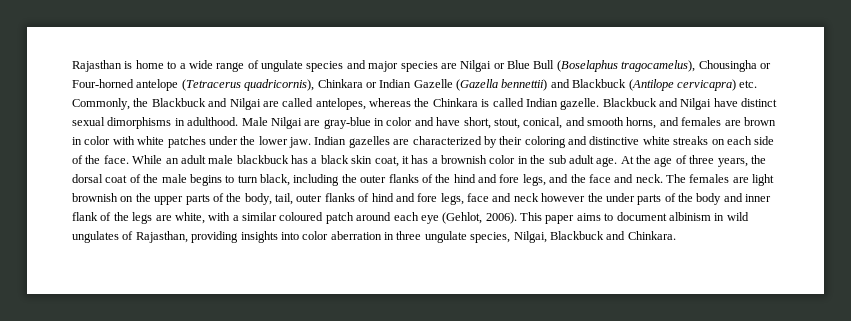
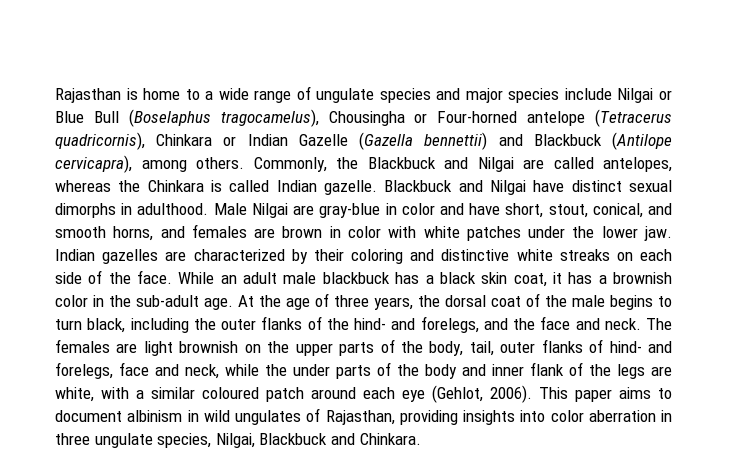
- Rajasthan is home to a wide range of ungulate species and major species are Nilgai or Blue Bull (Boselaphus tragocamelus), Chousingha or Four-horned antelope (Tetracerus quadricornis), Chinkara or Indian Gazelle (Gazella bennettii) and Blackbuck (Antilope cervicapra) etc. Commonly, the Blackbuck and Nilgai are called antelopes, whereas the Chinkara is called Indian gazelle.
+ Rajasthan is home to a wide range of ungulate species and major species include Nilgai or Blue Bull (Boselaphus tragocamelus), Chousingha or Four-horned antelope (Tetracerus quadricornis), Chinkara or Indian Gazelle (Gazella bennettii) and Blackbuck (Antilope cervicapra), among others. Commonly, the Blackbuck and Nilgai are called antelopes, whereas the Chinkara is called Indian gazelle.
- Blackbuck and Nilgai have distinct sexual dimorphisms in adulthood.
+ Blackbuck and Nilgai have distinct sexual dimorphs in adulthood.
- While an adult male blackbuck has a black skin coat, it has a brownish color in the sub adult age.
+ While an adult male blackbuck has a black skin coat, it has a brownish color in the sub-adult age.
- At the age of three years, the dorsal coat of the male begins to turn black, including the outer flanks of the hind and fore legs, and the face and neck.
+ At the age of three years, the dorsal coat of the male begins to turn black, including the outer flanks of the hind- and forelegs, and the face and neck.
- The females are light brownish on the upper parts of the body, tail, outer flanks of hind and fore legs, face and neck however the under parts of the body and inner flank of the legs are white, with a similar coloured patch around each eye (Gehlot, 2006).
+ The females are light brownish on the upper parts of the body, tail, outer flanks of hind- and forelegs, face and neck, while the under parts of the body and inner flank of the legs are white, with a similar coloured patch around each eye (Gehlot, 2006).

